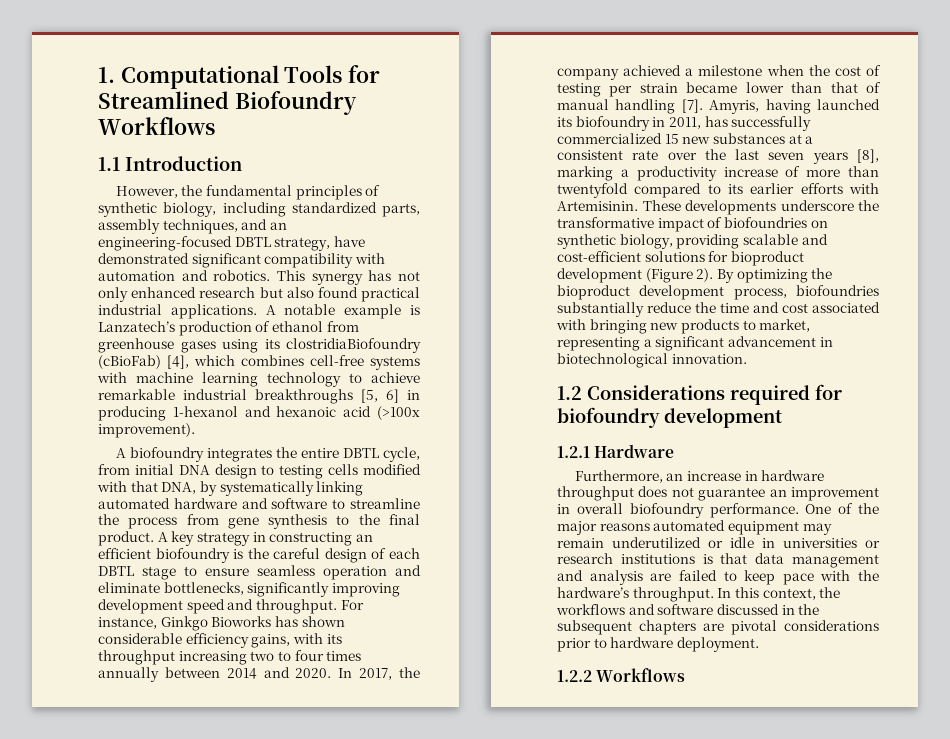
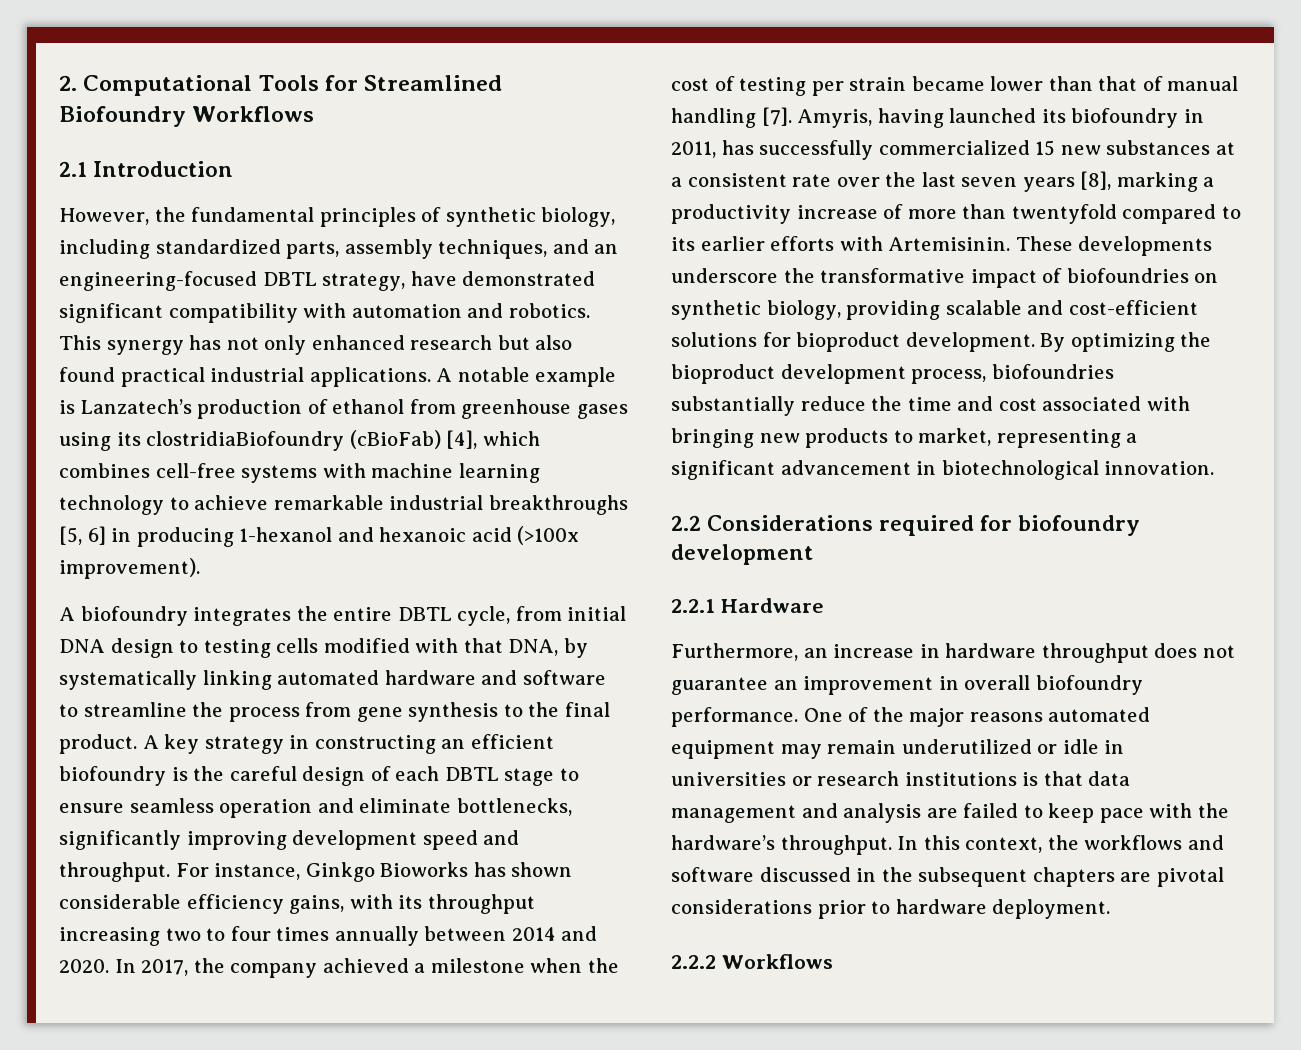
- 1. Computational Tools for Streamlined Biofoundry Workflows
+ 2. Computational Tools for Streamlined Biofoundry Workflows
- 1.1 Introduction
+ 2.1 Introduction
- These developments underscore the transformative impact of biofoundries on synthetic biology, providing scalable and cost-efficient solutions for bioproduct development (Figure 2).
+ These developments underscore the transformative impact of biofoundries on synthetic biology, providing scalable and cost-efficient solutions for bioproduct development.
- 1.2 Considerations required for biofoundry development
+ 2.2 Considerations required for biofoundry development
- 1.2.1 Hardware
+ 2.2.1 Hardware
- 1.2.2 Workflows
+ 2.2.2 Workflows

